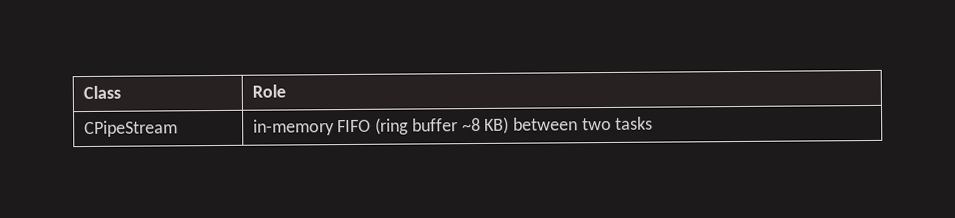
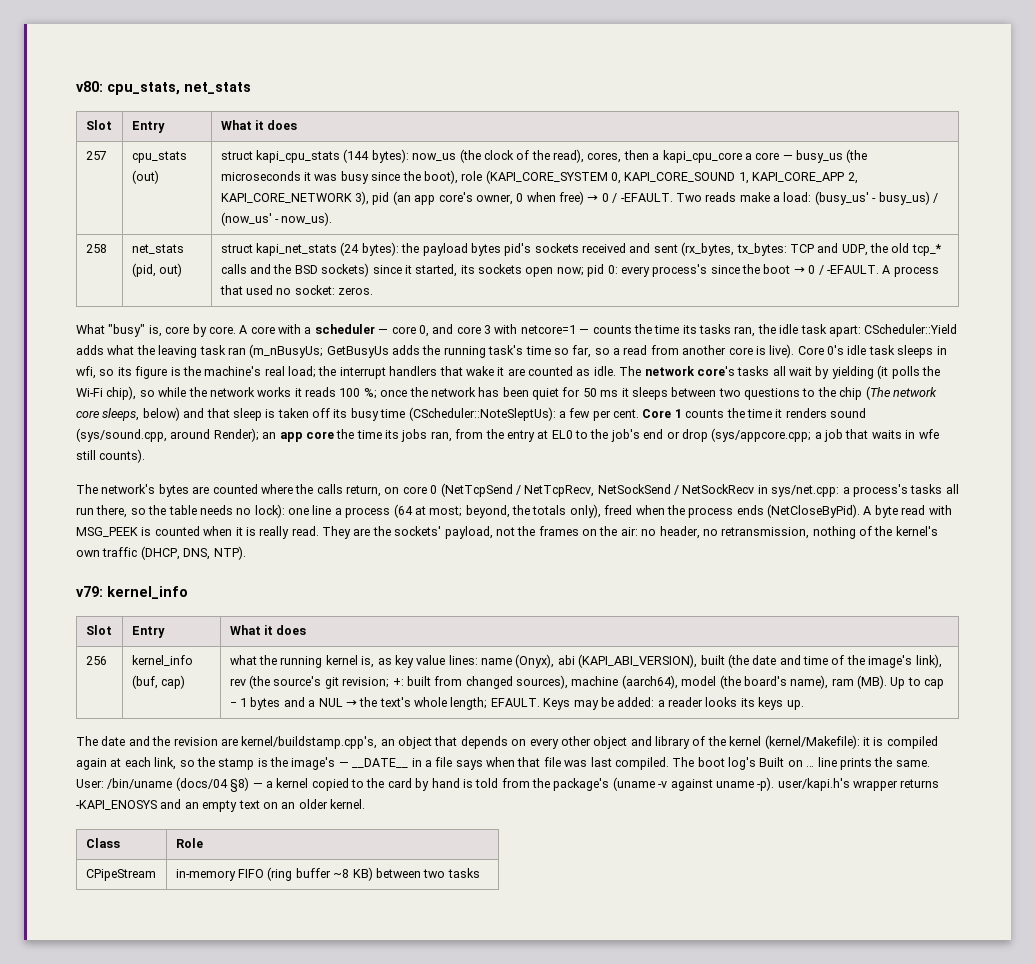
+ v80: cpu_stats, net_stats
+ Slot | Entry | What it does
+ 257 | cpu_stats (out) | struct kapi_cpu_stats (144 bytes): now_us (the clock of the read), cores, then a kapi_cpu_core a core — busy_us (the microseconds it was busy since the boot), role (KAPI_CORE_SYSTEM 0, KAPI_CORE_SOUND 1, KAPI_CORE_APP 2, KAPI_CORE_NETWORK 3), pid (an app core's owner, 0 when free) → 0 / -EFAULT. Two reads make a load: (busy_us' - busy_us) / (now_us' - now_us).
+ 258 | net_stats (pid, out) | struct kapi_net_stats (24 bytes): the payload bytes pid's sockets received and sent (rx_bytes, tx_bytes: TCP and UDP, the old tcp_* calls and the BSD sockets) since it started, its sockets open now; pid 0: every process's since the boot → 0 / -EFAULT. A process that used no socket: zeros.
+ What "busy" is, core by core. A core with a scheduler — core 0, and core 3 with netcore=1 — counts the time its tasks ran, the idle task apart: CScheduler::Yield adds what the leaving task ran (m_nBusyUs; GetBusyUs adds the running task's time so far, so a read from another core is live). Core 0's idle task sleeps in wfi, so its figure is the machine's real load; the interrupt handlers that wake it are counted as idle. The network core's tasks all wait by yielding (it polls the Wi-Fi chip), so while the network works it reads 100 %; once the network has been quiet for 50 ms it sleeps between two questions to the chip (The network core sleeps, below) and that sleep is taken off its busy time (CScheduler::NoteSleptUs): a few per cent. Core 1 counts the time it renders sound (sys/sound.cpp, around Render); an app core the time its jobs ran, from the entry at EL0 to the job's end or drop (sys/appcore.cpp; a job that waits in wfe still counts).
+ The network's bytes are counted where the calls return, on core 0 (NetTcpSend / NetTcpRecv, NetSockSend / NetSockRecv in sys/net.cpp: a process's tasks all run there, so the table needs no lock): one line a process (64 at most; beyond, the totals only), freed when the process ends (NetCloseByPid). A byte read with MSG_PEEK is counted when it is really read. They are the sockets' payload, not the frames on the air: no header, no retransmission, nothing of the kernel's own traffic (DHCP, DNS, NTP).
+ v79: kernel_info
+ Slot | Entry | What it does
+ 256 | kernel_info (buf, cap) | what the running kernel is, as key value lines: name (Onyx), abi (KAPI_ABI_VERSION), built (the date and time of the image's link), rev (the source's git revision; +: built from changed sources), machine (aarch64), model (the board's name), ram (MB). Up to cap − 1 bytes and a NUL → the text's whole length; EFAULT. Keys may be added: a reader looks its keys up.
+ The date and the revision are kernel/buildstamp.cpp's, an object that depends on every other object and library of the kernel (kernel/Makefile): it is compiled again at each link, so the stamp is the image's — __DATE__ in a file says when that file was last compiled. The boot log's Built on … line prints the same. User: /bin/uname (docs/04 §8) — a kernel copied to the card by hand is told from the package's (uname -v against uname -p). user/kapi.h's wrapper returns -KAPI_ENOSYS and an empty text on an older kernel.

